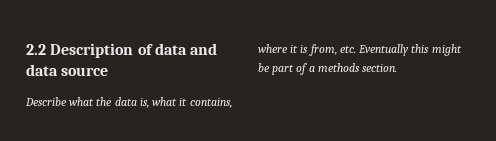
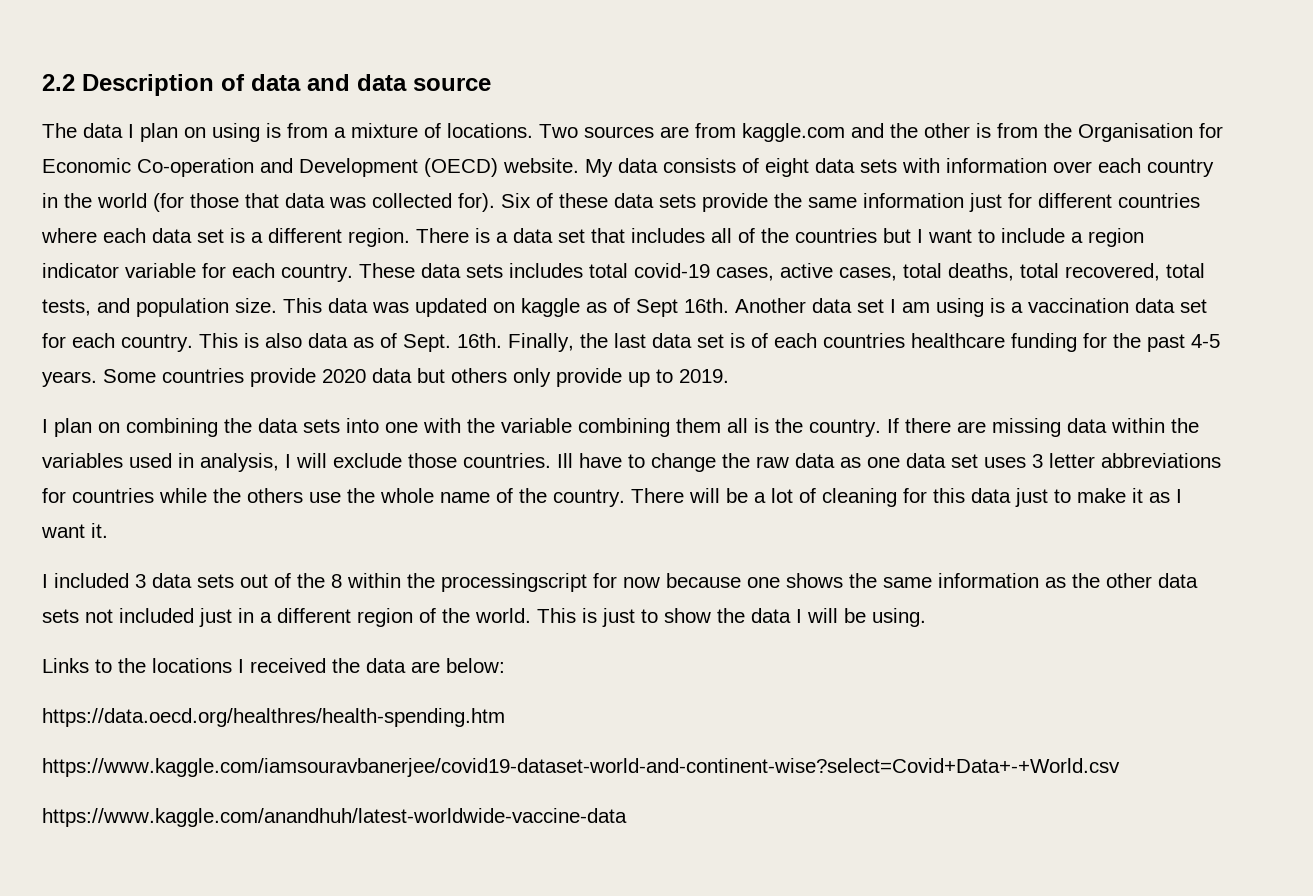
- Describe what the data is, what it contains, where it is from, etc. Eventually this might be part of a methods section.
+ The data I plan on using is from a mixture of locations. Two sources are from kaggle.com and the other is from the Organisation for Economic Co-operation and Development (OECD) website. My data consists of eight data sets with information over each country in the world (for those that data was collected for). Six of these data sets provide the same information just for different countries where each data set is a different region. There is a data set that includes all of the countries but I want to include a region indicator variable for each country. These data sets includes total covid-19 cases, active cases, total deaths, total recovered, total tests, and population size. This data was updated on kaggle as of Sept 16th. Another data set I am using is a vaccination data set for each country. This is also data as of Sept. 16th. Finally, the last data set is of each countries healthcare funding for the past 4-5 years. Some countries provide 2020 data but others only provide up to 2019.
+ I plan on combining the data sets into one with the variable combining them all is the country. If there are missing data within the variables used in analysis, I will exclude those countries. Ill have to change the raw data as one data set uses 3 letter abbreviations for countries while the others use the whole name of the country. There will be a lot of cleaning for this data just to make it as I want it.
+ I included 3 data sets out of the 8 within the processingscript for now because one shows the same information as the other data sets not included just in a different region of the world. This is just to show the data I will be using.
+ Links to the locations I received the data are below:
+ https://data.oecd.org/healthres/health-spending.htm
+ https://www.kaggle.com/iamsouravbanerjee/covid19-dataset-world-and-continent-wise?select=Covid+Data+-+World.csv
+ https://www.kaggle.com/anandhuh/latest-worldwide-vaccine-data

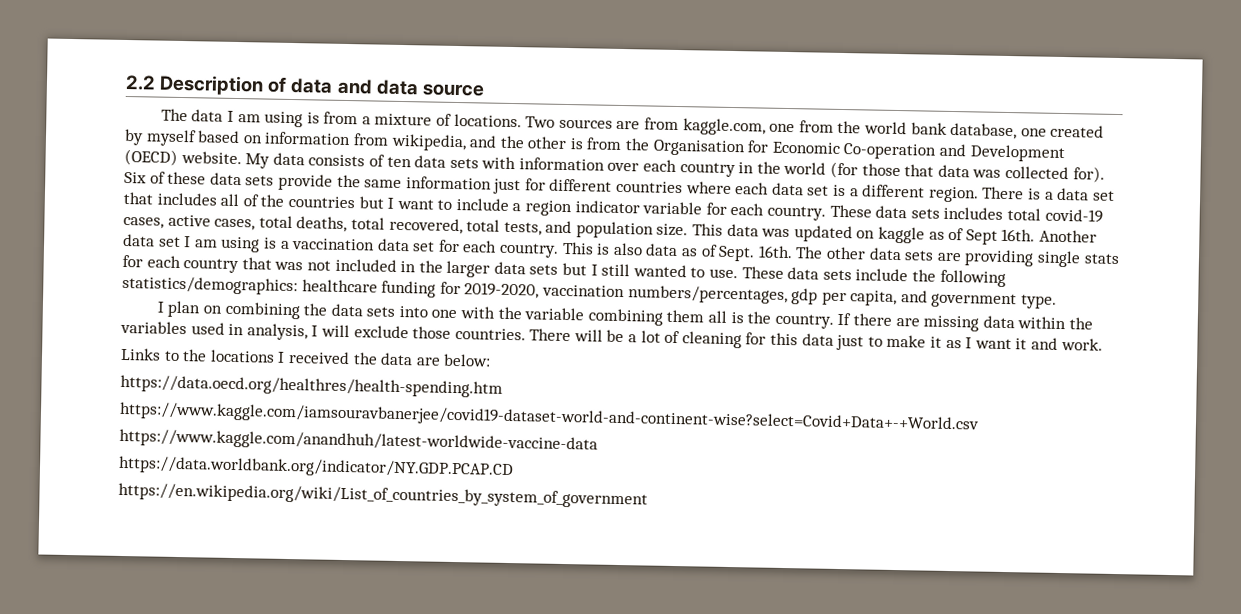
- The data I plan on using is from a mixture of locations.
+ The data I am using is from a mixture of locations.
- Two sources are from kaggle.com and the other is from the Organisation for Economic Co-operation and Development (OECD) website.
+ Two sources are from kaggle.com, one from the world bank database, one created by myself based on information from wikipedia, and the other is from the Organisation for Economic Co-operation and Development (OECD) website.
- My data consists of eight data sets with information over each country in the world (for those that data was collected for).
+ My data consists of ten data sets with information over each country in the world (for those that data was collected for).
- Finally, the last data set is of each countries healthcare funding for the past 4-5 years. Some countries provide 2020 data but others only provide up to 2019.
+ The other data sets are providing single stats for each country that was not included in the larger data sets but I still wanted to use. These data sets include the following statistics/demographics: healthcare funding for 2019-2020, vaccination numbers/percentages, gdp per capita, and government type.
- Ill have to change the raw data as one data set uses 3 letter abbreviations for countries while the others use the whole name of the country.
- There will be a lot of cleaning for this data just to make it as I want it.
- I included 3 data sets out of the 8 within the processingscript for now because one shows the same information as the other data sets not included just in a different region of the world. This is just to show the data I will be using.
+ There will be a lot of cleaning for this data just to make it as I want it and work.
+ https://data.worldbank.org/indicator/NY.GDP.PCAP.CD
+ https://en.wikipedia.org/wiki/List_of_countries_by_system_of_government

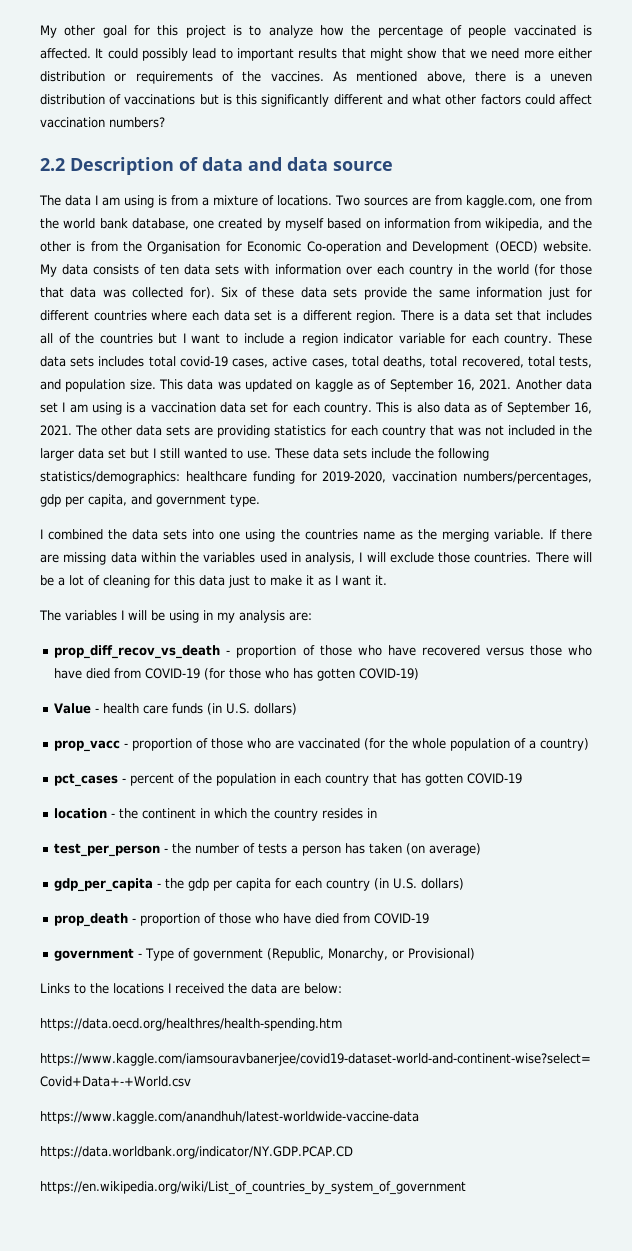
+ My other goal for this project is to analyze how the percentage of people vaccinated is affected. It could possibly lead to important results that might show that we need more either distribution or requirements of the vaccines. As mentioned above, there is a uneven distribution of vaccinations but is this significantly different and what other factors could affect vaccination numbers?
- This data was updated on kaggle as of Sept 16th.
+ This data was updated on kaggle as of September 16, 2021.
- This is also data as of Sept. 16th.
+ This is also data as of September 16, 2021.
- The other data sets are providing single stats for each country that was not included in the larger data sets but I still wanted to use.
+ The other data sets are providing statistics for each country that was not included in the larger data set but I still wanted to use.
- I plan on combining the data sets into one with the variable combining them all is the country.
+ I combined the data sets into one using the countries name as the merging variable.
- There will be a lot of cleaning for this data just to make it as I want it and work.
+ There will be a lot of cleaning for this data just to make it as I want it.
+ The variables I will be using in my analysis are:
+ prop_diff_recov_vs_death - proportion of those who have recovered versus those who have died from COVID-19 (for those who has gotten COVID-19)
+ Value - health care funds (in U.S. dollars)
+ prop_vacc - proportion of those who are vaccinated (for the whole population of a country)
+ pct_cases - percent of the population in each country that has gotten COVID-19
+ location - the continent in which the country resides in
+ test_per_person - the number of tests a person has taken (on average)
+ gdp_per_capita - the gdp per capita for each country (in U.S. dollars)
+ prop_death - proportion of those who have died from COVID-19
+ government - Type of government (Republic, Monarchy, or Provisional)

